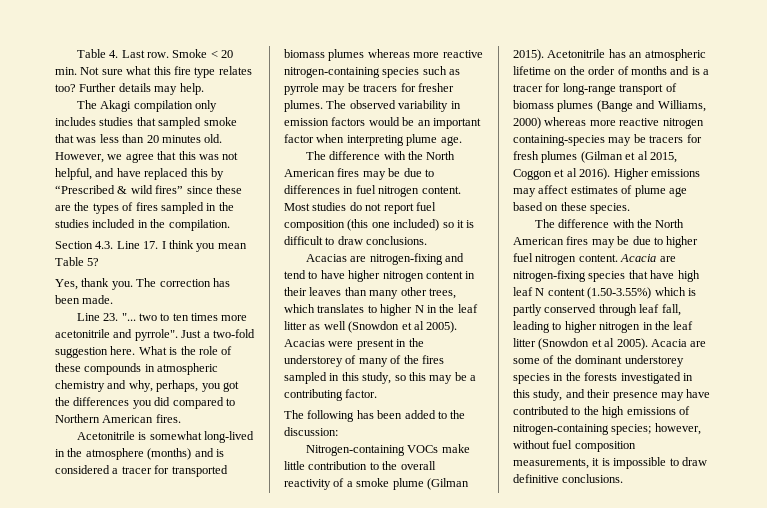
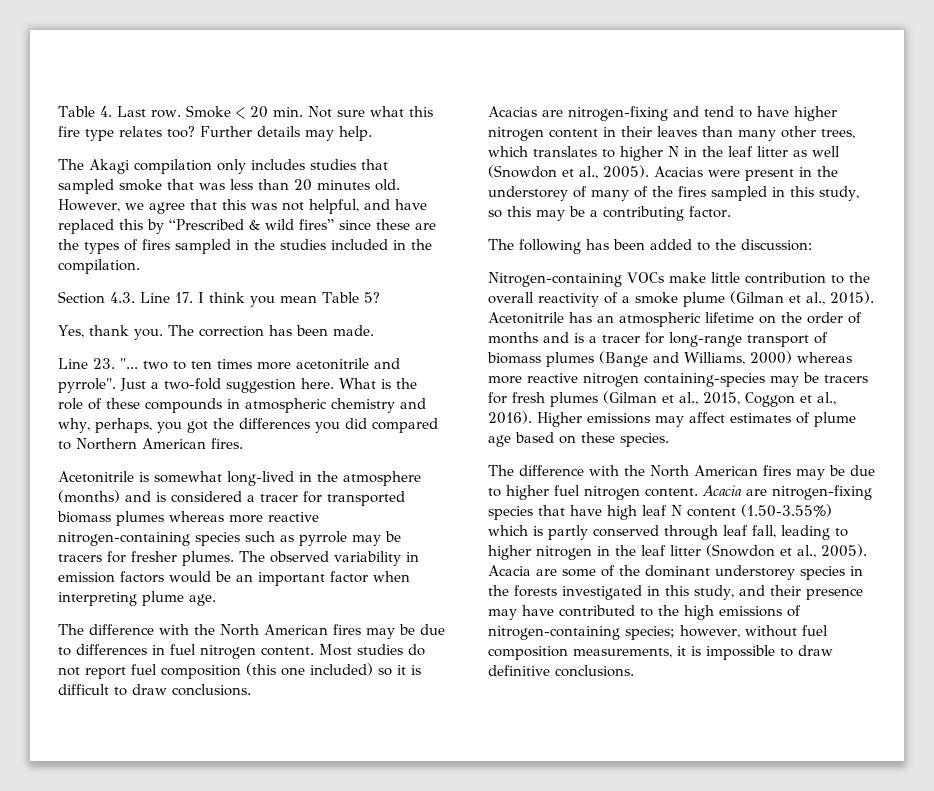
- Acacias are nitrogen-fixing and tend to have higher nitrogen content in their leaves than many other trees, which translates to higher N in the leaf litter as well (Snowdon et al 2005).
+ Acacias are nitrogen-fixing and tend to have higher nitrogen content in their leaves than many other trees, which translates to higher N in the leaf litter as well (Snowdon et al., 2005).
- Nitrogen-containing VOCs make little contribution to the overall reactivity of a smoke plume (Gilman 2015).
+ Nitrogen-containing VOCs make little contribution to the overall reactivity of a smoke plume (Gilman et al., 2015).
- Acetonitrile has an atmospheric lifetime on the order of months and is a tracer for long-range transport of biomass plumes (Bange and Williams, 2000) whereas more reactive nitrogen containing-species may be tracers for fresh plumes (Gilman et al 2015, Coggon et al 2016).
+ Acetonitrile has an atmospheric lifetime on the order of months and is a tracer for long-range transport of biomass plumes (Bange and Williams, 2000) whereas more reactive nitrogen containing-species may be tracers for fresh plumes (Gilman et al., 2015, Coggon et al., 2016).
- Acacia are nitrogen-fixing species that have high leaf N content (1.50-3.55%) which is partly conserved through leaf fall, leading to higher nitrogen in the leaf litter (Snowdon et al 2005).
+ Acacia are nitrogen-fixing species that have high leaf N content (1.50-3.55%) which is partly conserved through leaf fall, leading to higher nitrogen in the leaf litter (Snowdon et al., 2005).

